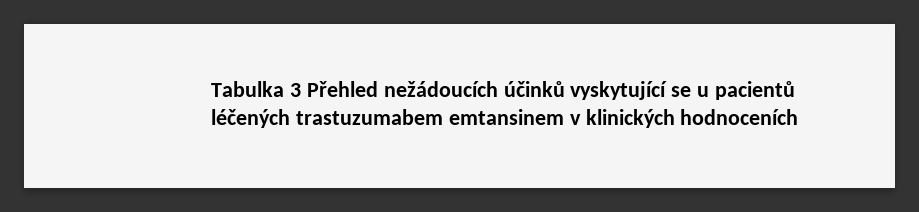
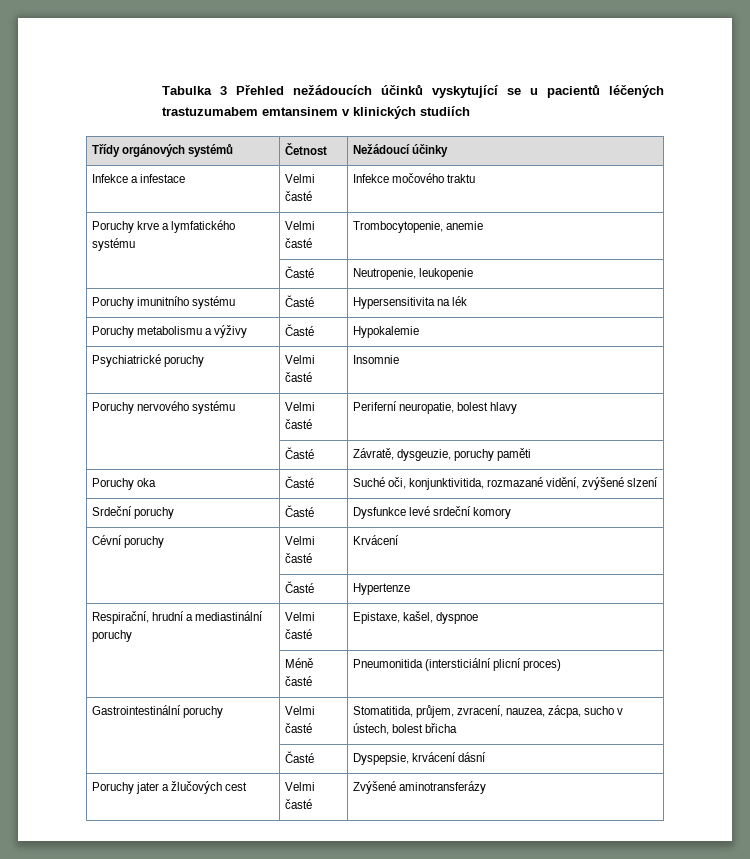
- Tabulka 3 Přehled nežádoucích účinků vyskytující se u pacientů léčených trastuzumabem emtansinem v klinických hodnoceních
+ Tabulka 3 Přehled nežádoucích účinků vyskytující se u pacientů léčených trastuzumabem emtansinem v klinických studiích
+ Třídy orgánových systémů | Četnost | Nežádoucí účinky
+ Infekce a infestace | Velmi časté | Infekce močového traktu
+ Poruchy krve a lymfatického systému | Velmi časté | Trombocytopenie, anemie
+ | Časté | Neutropenie, leukopenie
+ Poruchy imunitního systému | Časté | Hypersensitivita na lék
+ Poruchy metabolismu a výživy | Časté | Hypokalemie
+ Psychiatrické poruchy | Velmi časté | Insomnie
+ Poruchy nervového systému | Velmi časté | Periferní neuropatie, bolest hlavy
+ | Časté | Závratě, dysgeuzie, poruchy paměti
+ Poruchy oka | Časté | Suché oči, konjunktivitida, rozmazané vidění, zvýšené slzení
+ Srdeční poruchy | Časté | Dysfunkce levé srdeční komory
+ Cévní poruchy | Velmi časté | Krvácení
+ | Časté | Hypertenze
+ Respirační, hrudní a mediastinální poruchy | Velmi časté | Epistaxe, kašel, dyspnoe
+ | Méně časté | Pneumonitida (intersticiální plicní proces)
+ Gastrointestinální poruchy | Velmi časté | Stomatitida, průjem, zvracení, nauzea, zácpa, sucho v ústech, bolest břicha
+ | Časté | Dyspepsie, krvácení dásní
+ Poruchy jater a žlučových cest | Velmi časté | Zvýšené aminotransferázy

